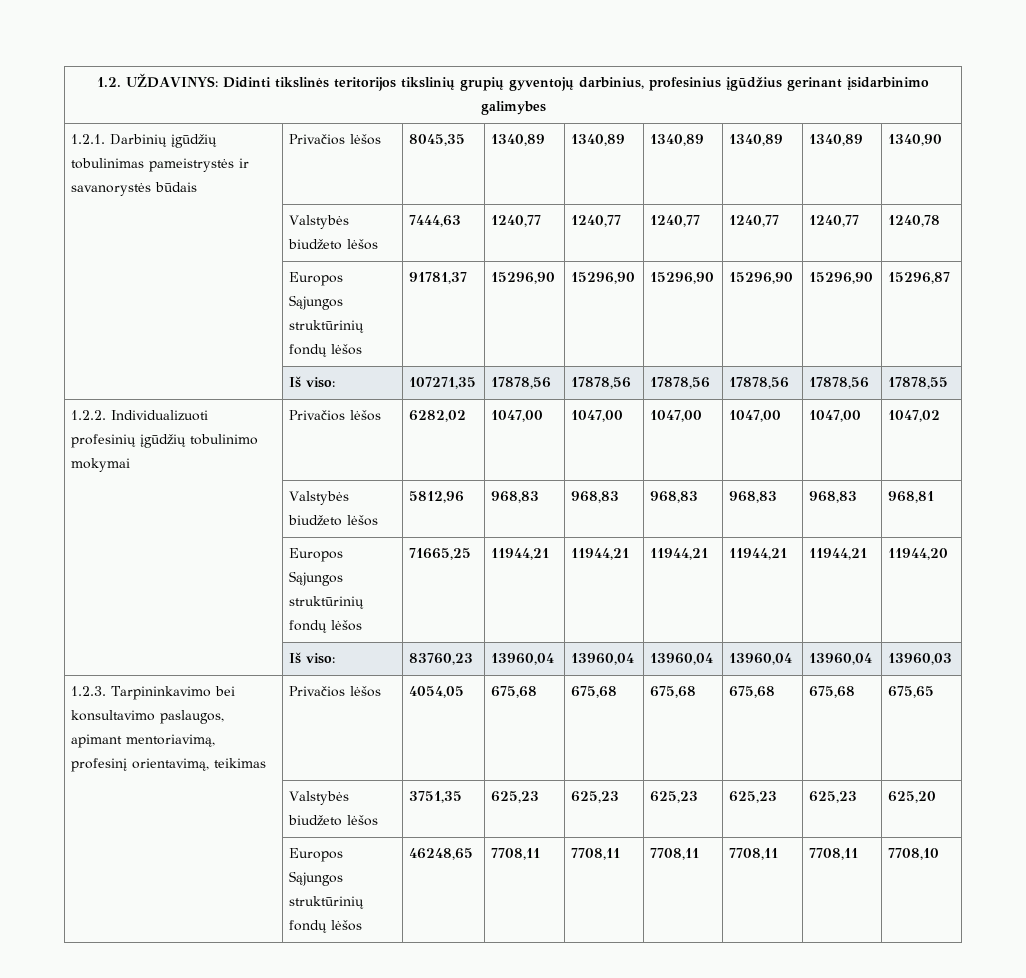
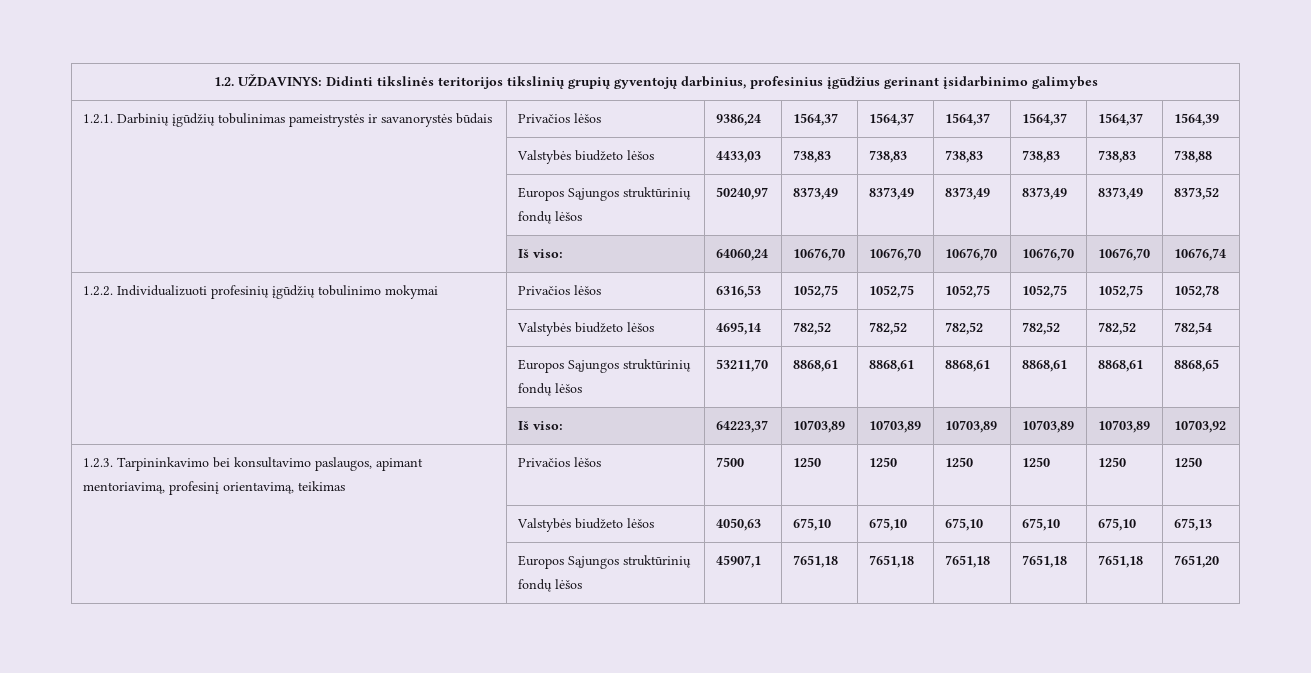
- 1.2.1. Darbinių įgūdžių tobulinimas pameistrystės ir savanorystės būdais | Privačios lėšos | 8045,35 | 1340,89 | 1340,89 | 1340,89 | 1340,89 | 1340,89 | 1340,90
- | Valstybės biudžeto lėšos | 7444,63 | 1240,77 | 1240,77 | 1240,77 | 1240,77 | 1240,77 | 1240,78
- | Europos Sąjungos struktūrinių fondų lėšos | 91781,37 | 15296,90 | 15296,90 | 15296,90 | 15296,90 | 15296,90 | 15296,87
- | Iš viso: | 107271,35 | 17878,56 | 17878,56 | 17878,56 | 17878,56 | 17878,56 | 17878,55
+ 1.2.1. Darbinių įgūdžių tobulinimas pameistrystės ir savanorystės būdais | Privačios lėšos | 9386,24 | 1564,37 | 1564,37 | 1564,37 | 1564,37 | 1564,37 | 1564,39
+ | Valstybės biudžeto lėšos | 4433,03 | 738,83 | 738,83 | 738,83 | 738,83 | 738,83 | 738,88
+ | Europos Sąjungos struktūrinių fondų lėšos | 50240,97 | 8373,49 | 8373,49 | 8373,49 | 8373,49 | 8373,49 | 8373,52
+ | Iš viso: | 64060,24 | 10676,70 | 10676,70 | 10676,70 | 10676,70 | 10676,70 | 10676,74
- 1.2.2. Individualizuoti profesinių įgūdžių tobulinimo mokymai | Privačios lėšos | 6282,02 | 1047,00 | 1047,00 | 1047,00 | 1047,00 | 1047,00 | 1047,02
- | Valstybės biudžeto lėšos | 5812,96 | 968,83 | 968,83 | 968,83 | 968,83 | 968,83 | 968,81
- | Europos Sąjungos struktūrinių fondų lėšos | 71665,25 | 11944,21 | 11944,21 | 11944,21 | 11944,21 | 11944,21 | 11944,20
- | Iš viso: | 83760,23 | 13960,04 | 13960,04 | 13960,04 | 13960,04 | 13960,04 | 13960,03
+ 1.2.2. Individualizuoti profesinių įgūdžių tobulinimo mokymai | Privačios lėšos | 6316,53 | 1052,75 | 1052,75 | 1052,75 | 1052,75 | 1052,75 | 1052,78
+ | Valstybės biudžeto lėšos | 4695,14 | 782,52 | 782,52 | 782,52 | 782,52 | 782,52 | 782,54
+ | Europos Sąjungos struktūrinių fondų lėšos | 53211,70 | 8868,61 | 8868,61 | 8868,61 | 8868,61 | 8868,61 | 8868,65
+ | Iš viso: | 64223,37 | 10703,89 | 10703,89 | 10703,89 | 10703,89 | 10703,89 | 10703,92
- 1.2.3. Tarpininkavimo bei konsultavimo paslaugos, apimant mentoriavimą, profesinį orientavimą, teikimas | Privačios lėšos | 4054,05 | 675,68 | 675,68 | 675,68 | 675,68 | 675,68 | 675,65
- | Valstybės biudžeto lėšos | 3751,35 | 625,23 | 625,23 | 625,23 | 625,23 | 625,23 | 625,20
- | Europos Sąjungos struktūrinių fondų lėšos | 46248,65 | 7708,11 | 7708,11 | 7708,11 | 7708,11 | 7708,11 | 7708,10
+ 1.2.3. Tarpininkavimo bei konsultavimo paslaugos, apimant mentoriavimą, profesinį orientavimą, teikimas | Privačios lėšos | 7500 | 1250 | 1250 | 1250 | 1250 | 1250 | 1250
+ | Valstybės biudžeto lėšos | 4050,63 | 675,10 | 675,10 | 675,10 | 675,10 | 675,10 | 675,13
+ | Europos Sąjungos struktūrinių fondų lėšos | 45907,1 | 7651,18 | 7651,18 | 7651,18 | 7651,18 | 7651,18 | 7651,20

